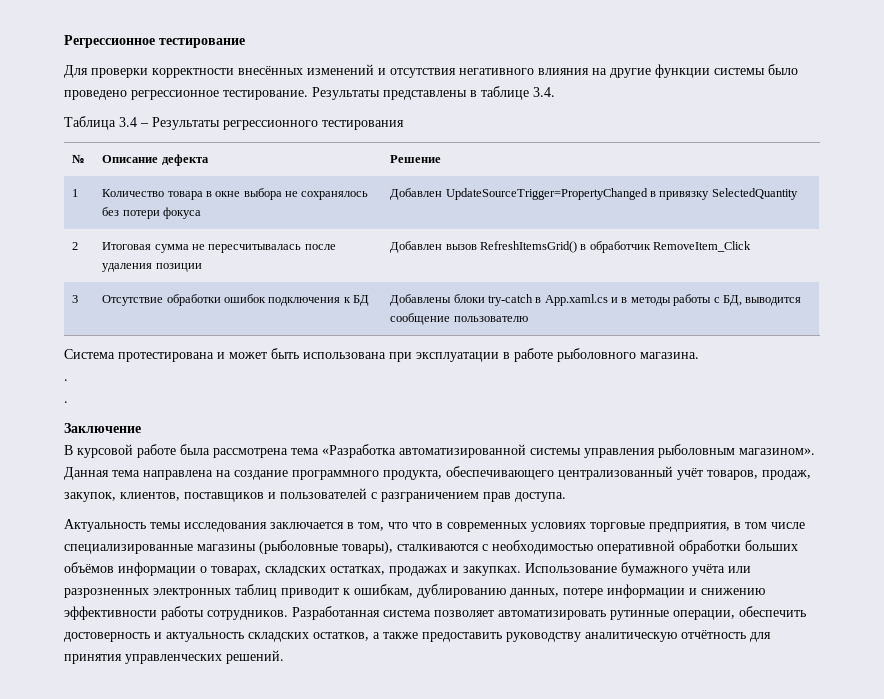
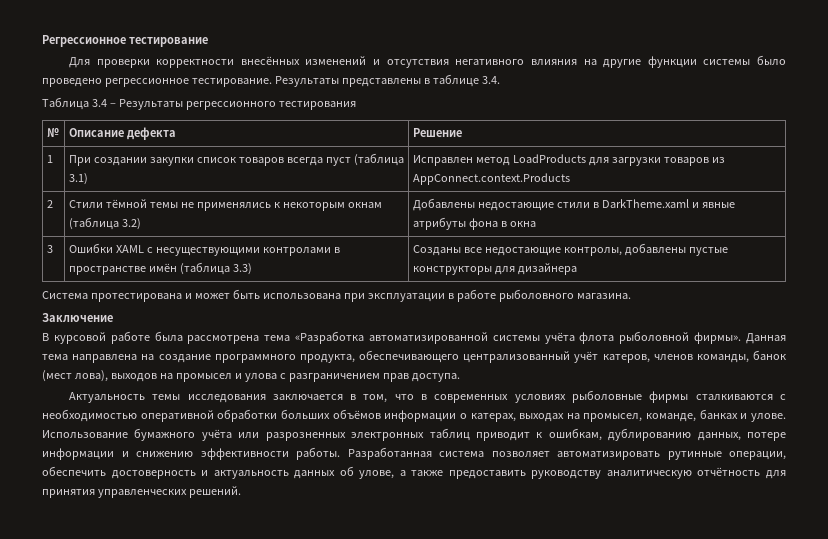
- 1 | Количество товара в окне выбора не сохранялось без потери фокуса | Добавлен UpdateSourceTrigger=PropertyChanged в привязку SelectedQuantity
- 2 | Итоговая сумма не пересчитывалась после удаления позиции | Добавлен вызов RefreshItemsGrid() в обработчик RemoveItem_Click
- 3 | Отсутствие обработки ошибок подключения к БД | Добавлены блоки try-catch в App.xaml.cs и в методы работы с БД, выводится сообщение пользователю
+ 1 | При создании закупки список товаров всегда пуст (таблица 3.1) | Исправлен метод LoadProducts для загрузки товаров из AppConnect.context.Products
+ 2 | Стили тёмной темы не применялись к некоторым окнам (таблица 3.2) | Добавлены недостающие стили в DarkTheme.xaml и явные атрибуты фона в окна
+ 3 | Ошибки XAML с несуществующими контролами в пространстве имён (таблица 3.3) | Созданы все недостающие контролы, добавлены пустые конструкторы для дизайнера
  Система протестирована и может быть использована при эксплуатации в работе рыболовного магазина.
- .
- .
- В курсовой работе была рассмотрена тема «Разработка автоматизированной системы управления рыболовным магазином».
+ В курсовой работе была рассмотрена тема «Разработка автоматизированной системы учёта флота рыболовной фирмы».
- Данная тема направлена на создание программного продукта, обеспечивающего централизованный учёт товаров, продаж, закупок, клиентов, поставщиков и пользователей с разграничением прав доступа.
+ Данная тема направлена на создание программного продукта, обеспечивающего централизованный учёт катеров, членов команды, банок (мест лова), выходов на промысел и улова с разграничением прав доступа.
- Актуальность темы исследования заключается в том, что что в современных условиях торговые предприятия, в том числе специализированные магазины (рыболовные товары), сталкиваются с необходимостью оперативной обработки больших объёмов информации о товарах, складских остатках, продажах и закупках.
+ Актуальность темы исследования заключается в том, что в современных условиях рыболовные фирмы сталкиваются с необходимостью оперативной обработки больших объёмов информации о катерах, выходах на промысел, команде, банках и улове.
- Использование бумажного учёта или разрозненных электронных таблиц приводит к ошибкам, дублированию данных, потере информации и снижению эффективности работы сотрудников.
+ Использование бумажного учёта или разрозненных электронных таблиц приводит к ошибкам, дублированию данных, потере информации и снижению эффективности работы.
- Разработанная система позволяет автоматизировать рутинные операции, обеспечить достоверность и актуальность складских остатков, а также предоставить руководству аналитическую отчётность для принятия управленческих решений.
+ Разработанная система позволяет автоматизировать рутинные операции, обеспечить достоверность и актуальность данных об улове, а также предоставить руководству аналитическую отчётность для принятия управленческих решений.

